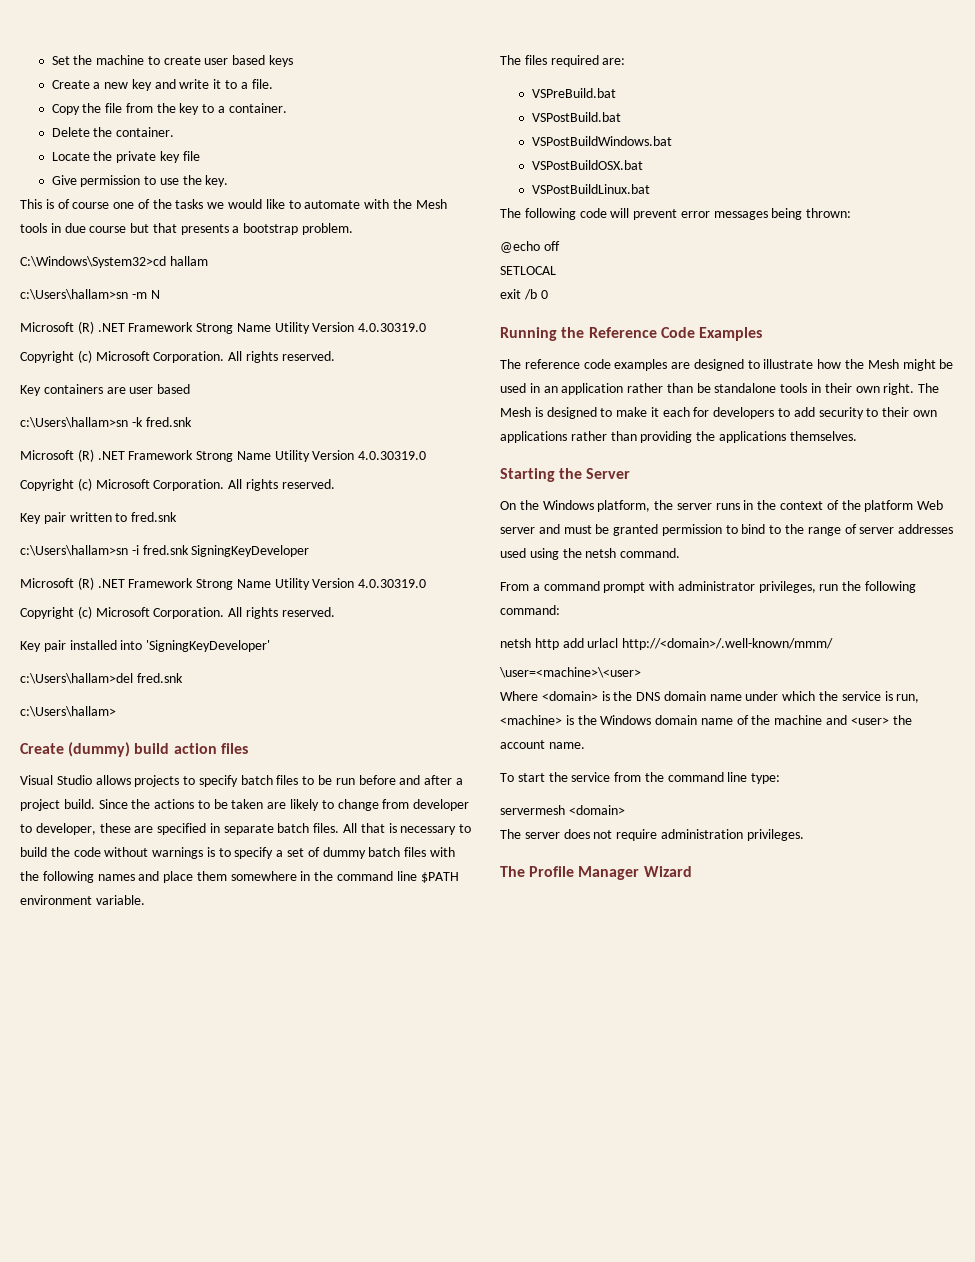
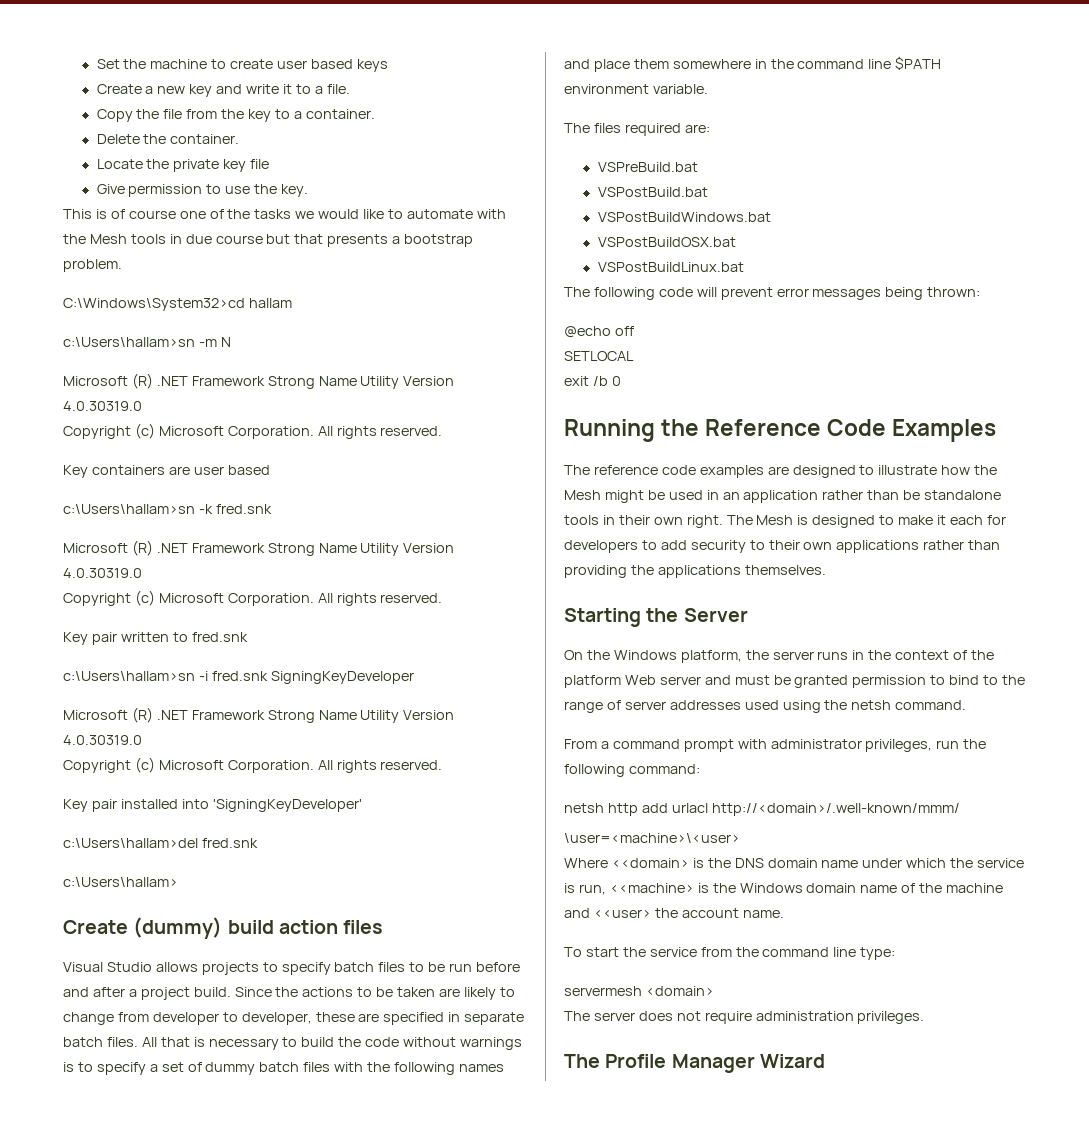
- Where <domain> is the DNS domain name under which the service is run, <machine> is the Windows domain name of the machine and <user> the account name.
+ Where <<domain> is the DNS domain name under which the service is run, <<machine> is the Windows domain name of the machine and <<user> the account name.

